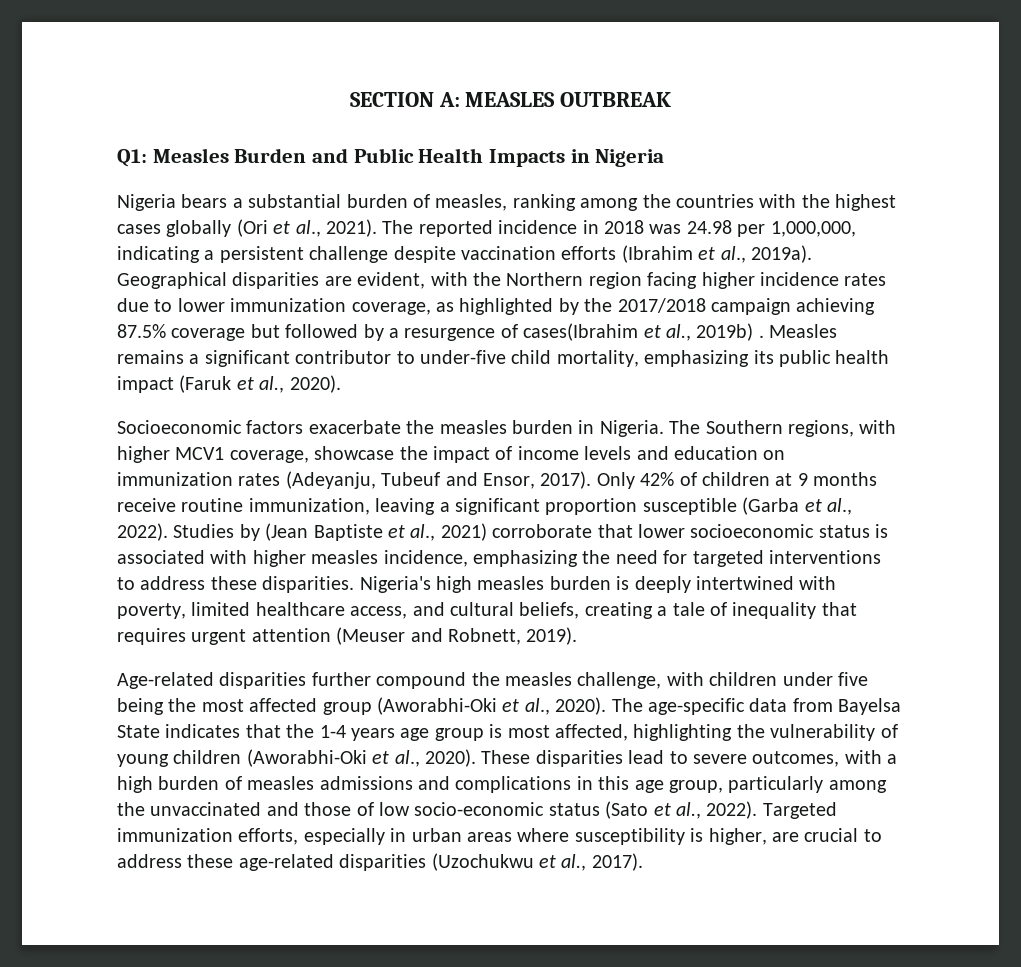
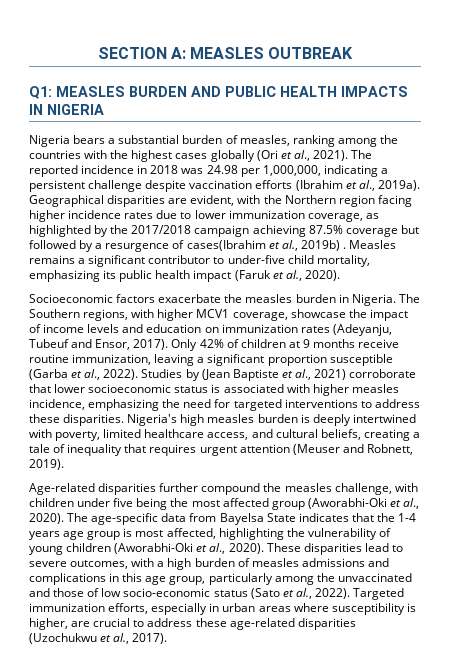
- Q1: Measles Burden and Public Health Impacts in Nigeria
+ Q1: MEASLES BURDEN AND PUBLIC HEALTH IMPACTS IN NIGERIA

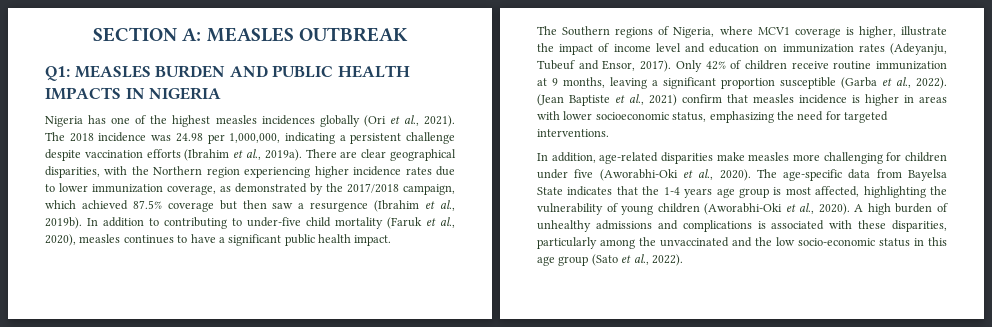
- Nigeria bears a substantial burden of measles, ranking among the countries with the highest cases globally (Ori et al., 2021).
+ Nigeria has one of the highest measles incidences globally (Ori et al., 2021).
- The reported incidence in 2018 was 24.98 per 1,000,000, indicating a persistent challenge despite vaccination efforts (Ibrahim et al., 2019a).
+ The 2018 incidence was 24.98 per 1,000,000, indicating a persistent challenge despite vaccination efforts (Ibrahim et al., 2019a).
- Geographical disparities are evident, with the Northern region facing higher incidence rates due to lower immunization coverage, as highlighted by the 2017/2018 campaign achieving 87.5% coverage but followed by a resurgence of cases(Ibrahim et al., 2019b) . Measles remains a significant contributor to under-five child mortality, emphasizing its public health impact (Faruk et al., 2020).
- Socioeconomic factors exacerbate the measles burden in Nigeria. The Southern regions, with higher MCV1 coverage, showcase the impact of income levels and education on immunization rates (Adeyanju, Tubeuf and Ensor, 2017).
+ There are clear geographical disparities, with the Northern region experiencing higher incidence rates due to lower immunization coverage, as demonstrated by the 2017/2018 campaign, which achieved 87.5% coverage but then saw a resurgence (Ibrahim et al., 2019b). In addition to contributing to under-five child mortality (Faruk et al., 2020), measles continues to have a significant public health impact.
+ The Southern regions of Nigeria, where MCV1 coverage is higher, illustrate the impact of income level and education on immunization rates (Adeyanju, Tubeuf and Ensor, 2017).
- Only 42% of children at 9 months receive routine immunization, leaving a significant proportion susceptible (Garba et al., 2022).
+ Only 42% of children receive routine immunization at 9 months, leaving a significant proportion susceptible (Garba et al., 2022).
- Studies by (Jean Baptiste et al., 2021) corroborate that lower socioeconomic status is associated with higher measles incidence, emphasizing the need for targeted interventions to address these disparities. Nigeria's high measles burden is deeply intertwined with poverty, limited healthcare access, and cultural beliefs, creating a tale of inequality that requires urgent attention (Meuser and Robnett, 2019).
- Age-related disparities further compound the measles challenge, with children under five being the most affected group (Aworabhi-Oki et al., 2020).
+ (Jean Baptiste et al., 2021) confirm that measles incidence is higher in areas with lower socioeconomic status, emphasizing the need for targeted interventions.
+ In addition, age-related disparities make measles more challenging for children under five (Aworabhi-Oki et al., 2020).
- These disparities lead to severe outcomes, with a high burden of measles admissions and complications in this age group, particularly among the unvaccinated and those of low socio-economic status (Sato et al., 2022). Targeted immunization efforts, especially in urban areas where susceptibility is higher, are crucial to address these age-related disparities (Uzochukwu et al., 2017).
+ A high burden of unhealthy admissions and complications is associated with these disparities, particularly among the unvaccinated and the low socio-economic status in this age group (Sato et al., 2022).

